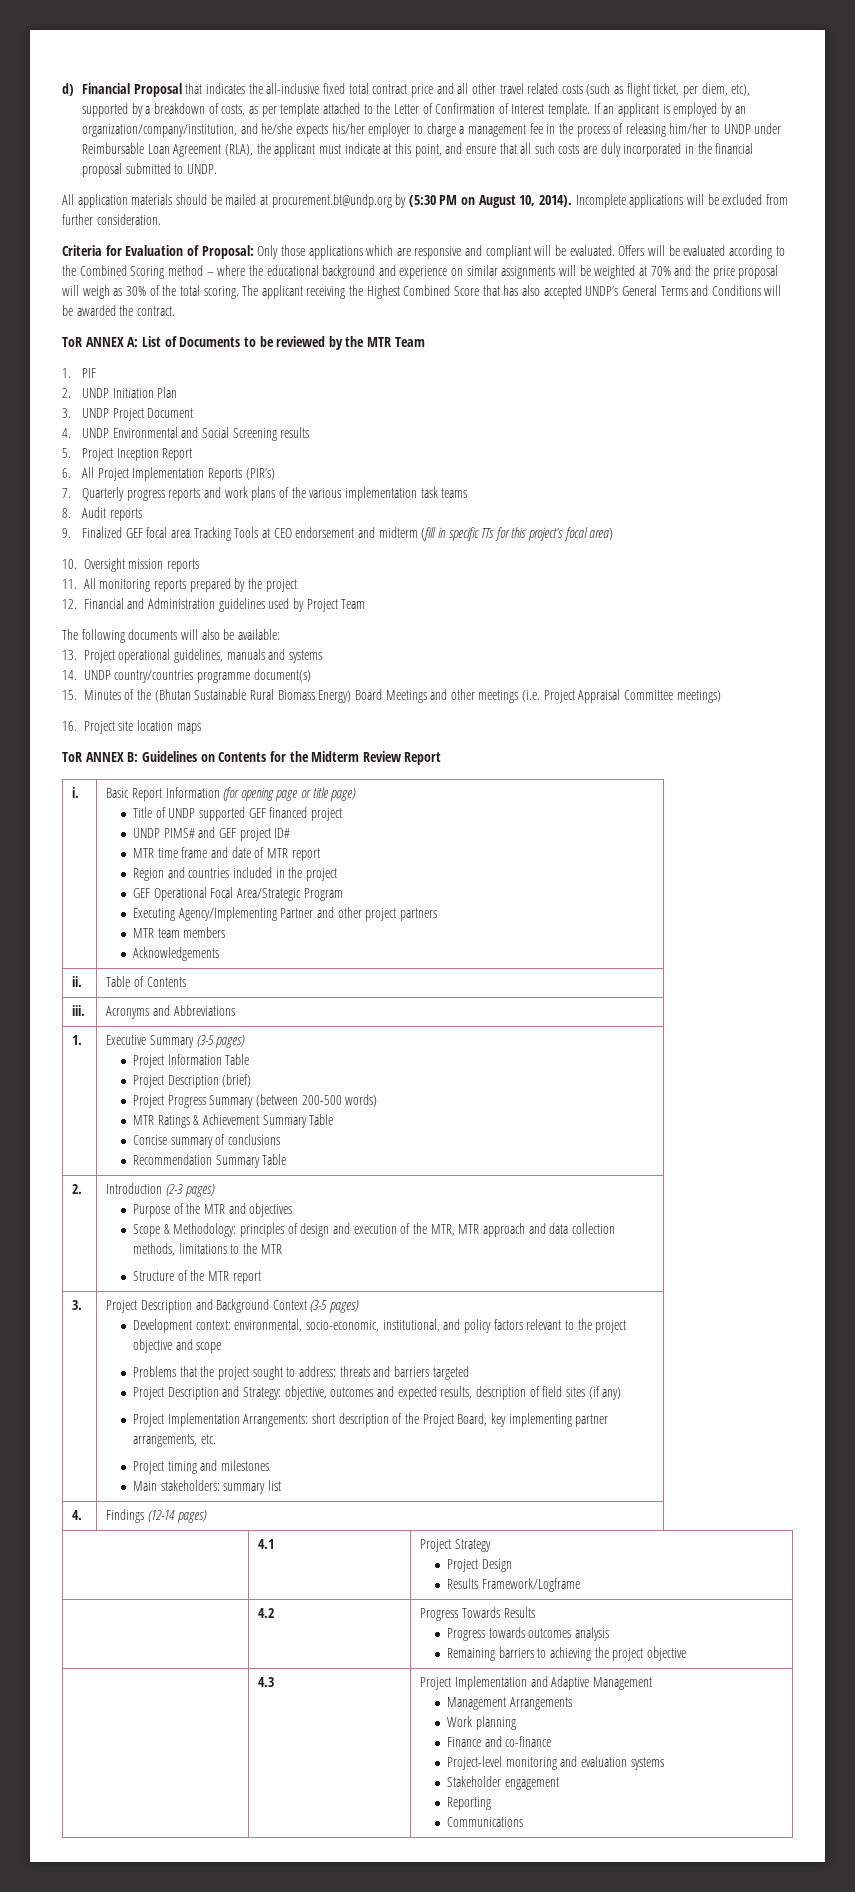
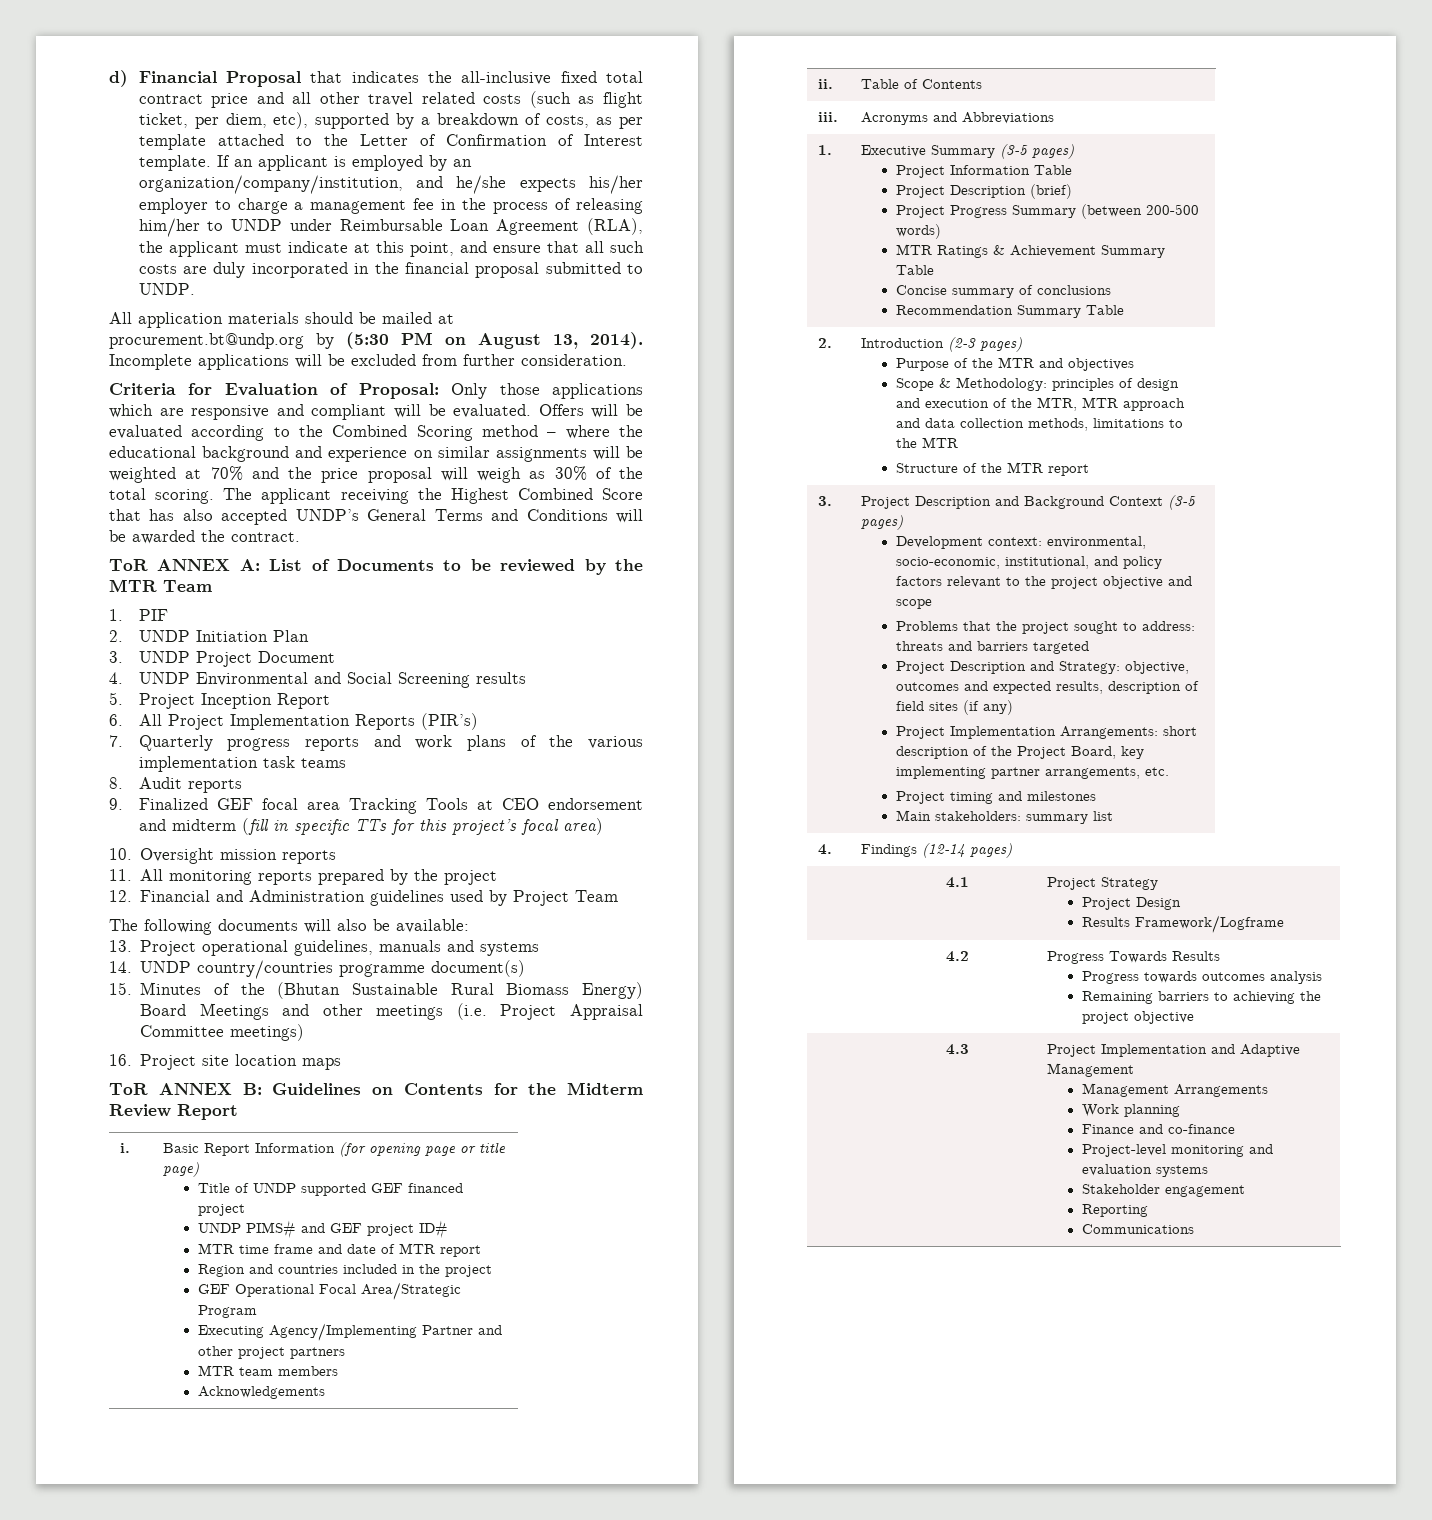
- All application materials should be mailed at procurement.bt@undp.org by (5:30 PM on August 10, 2014).
+ All application materials should be mailed at procurement.bt@undp.org by (5:30 PM on August 13, 2014).

